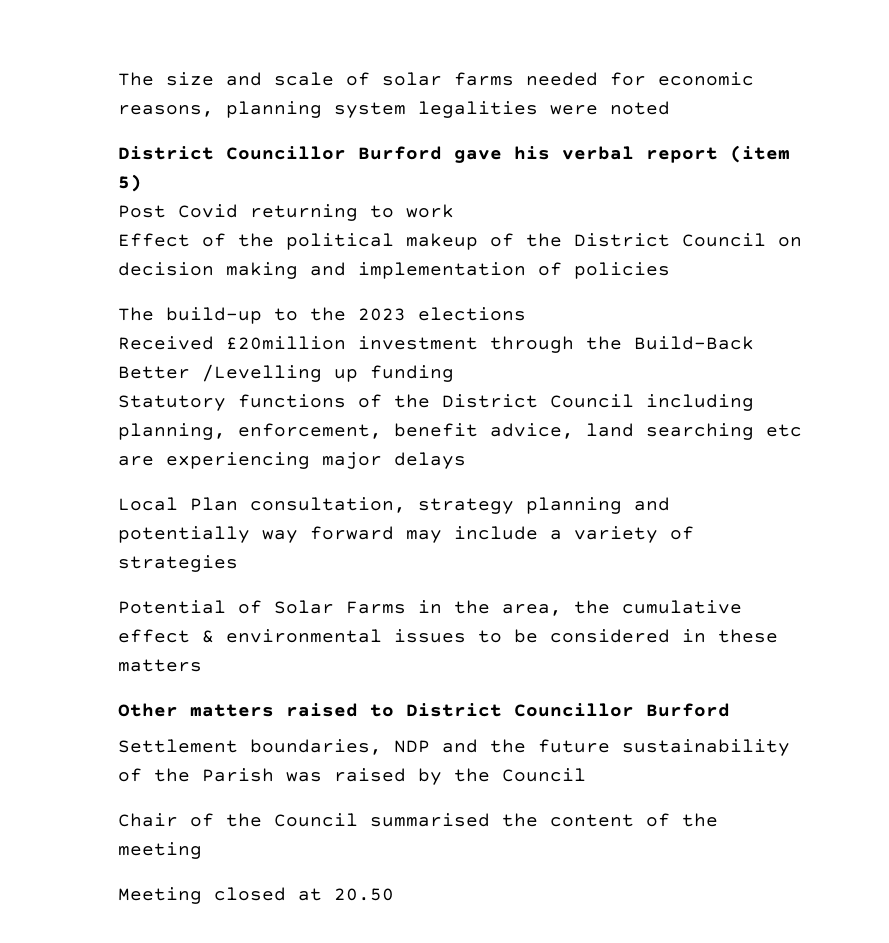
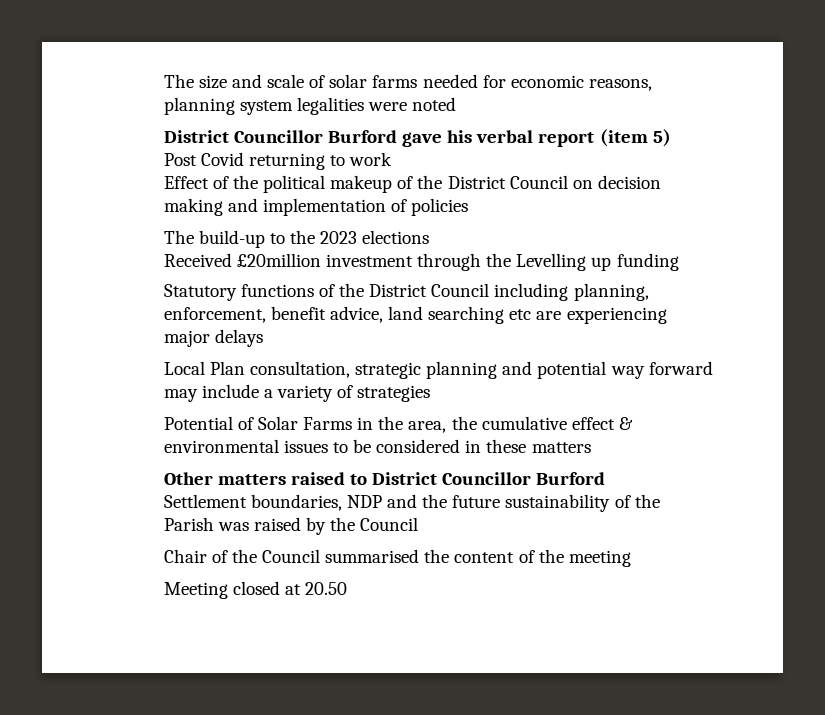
- Received £20million investment through the Build-Back Better /Levelling up funding
+ Received £20million investment through the Levelling up funding
- Local Plan consultation, strategy planning and potentially way forward may include a variety of strategies
+ Local Plan consultation, strategic planning and potential way forward may include a variety of strategies

